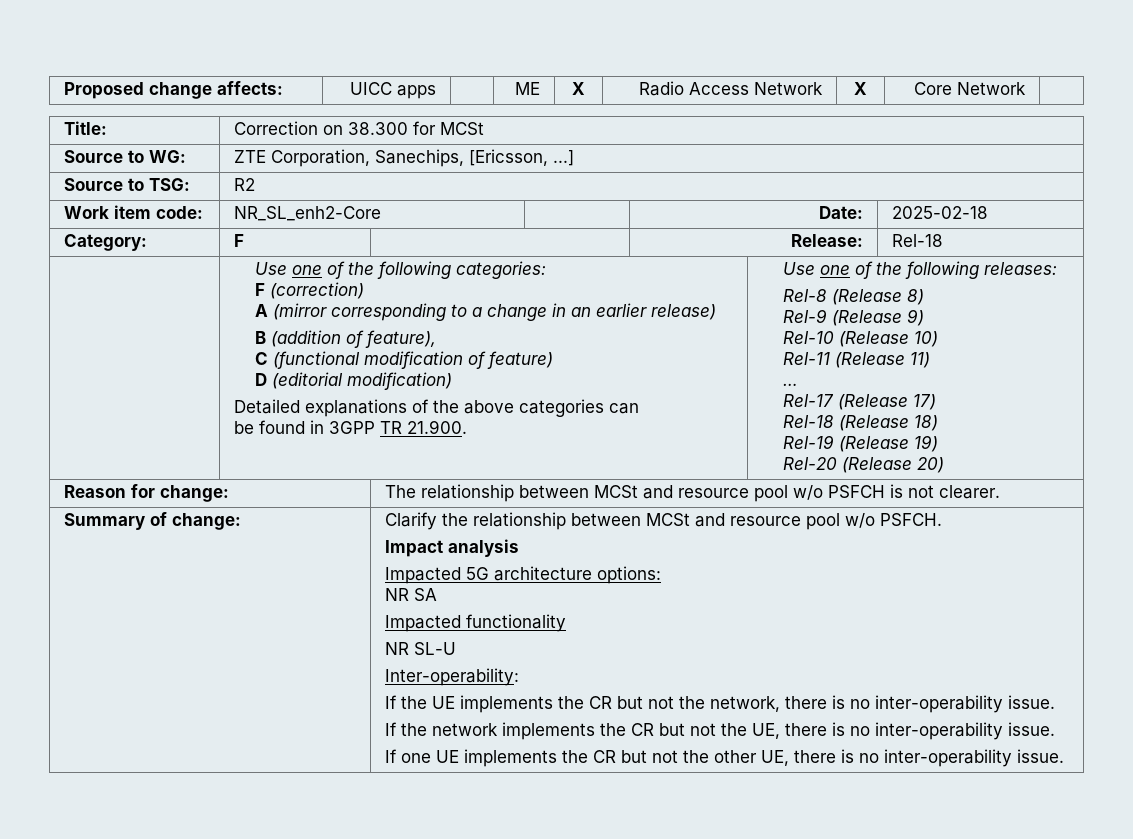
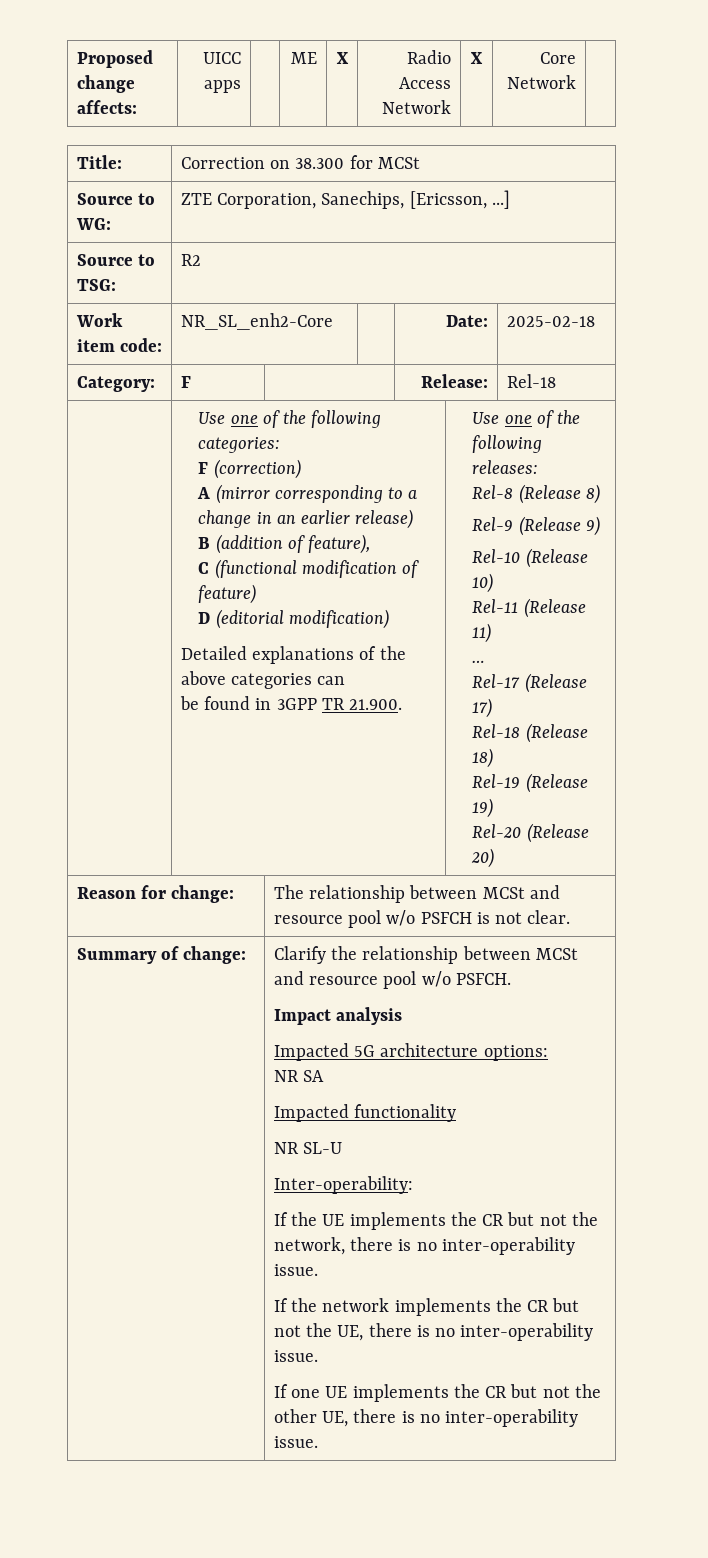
- Reason for change: | The relationship between MCSt and resource pool w/o PSFCH is not clearer.
+ Reason for change: | The relationship between MCSt and resource pool w/o PSFCH is not clear.

